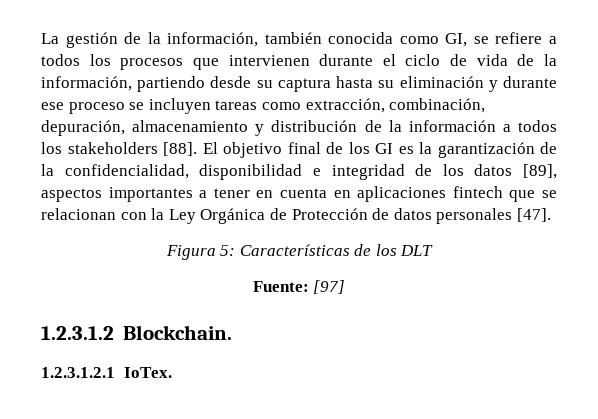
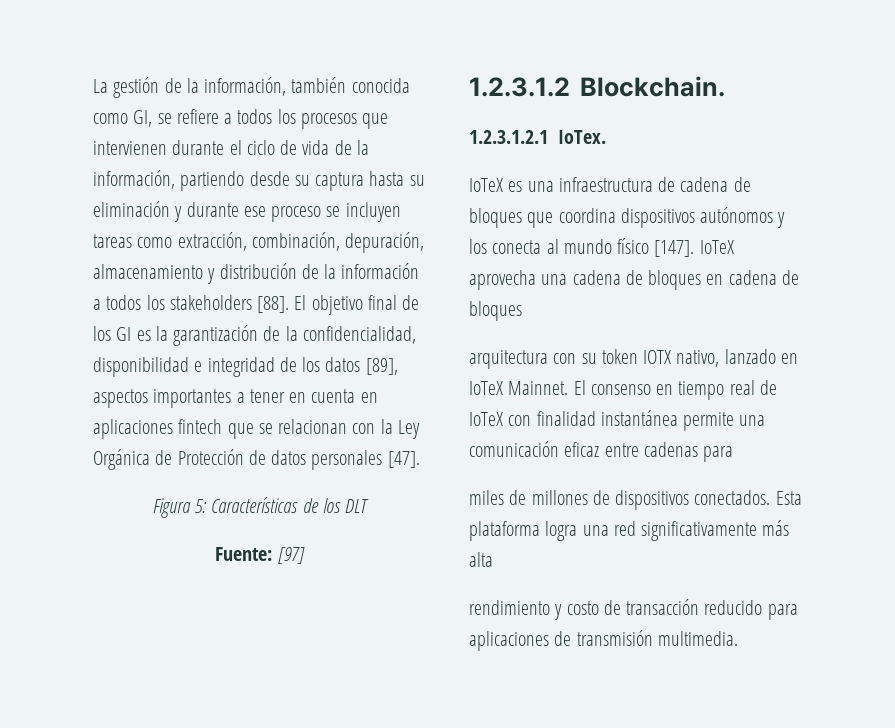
+ IoTeX es una infraestructura de cadena de bloques que coordina dispositivos autónomos y los conecta al mundo físico [147]. IoTeX aprovecha una cadena de bloques en cadena de bloques
+ arquitectura con su token IOTX nativo, lanzado en IoTeX Mainnet. El consenso en tiempo real de IoTeX con finalidad instantánea permite una comunicación eficaz entre cadenas para
+ miles de millones de dispositivos conectados. Esta plataforma logra una red significativamente más alta
+ rendimiento y costo de transacción reducido para aplicaciones de transmisión multimedia.

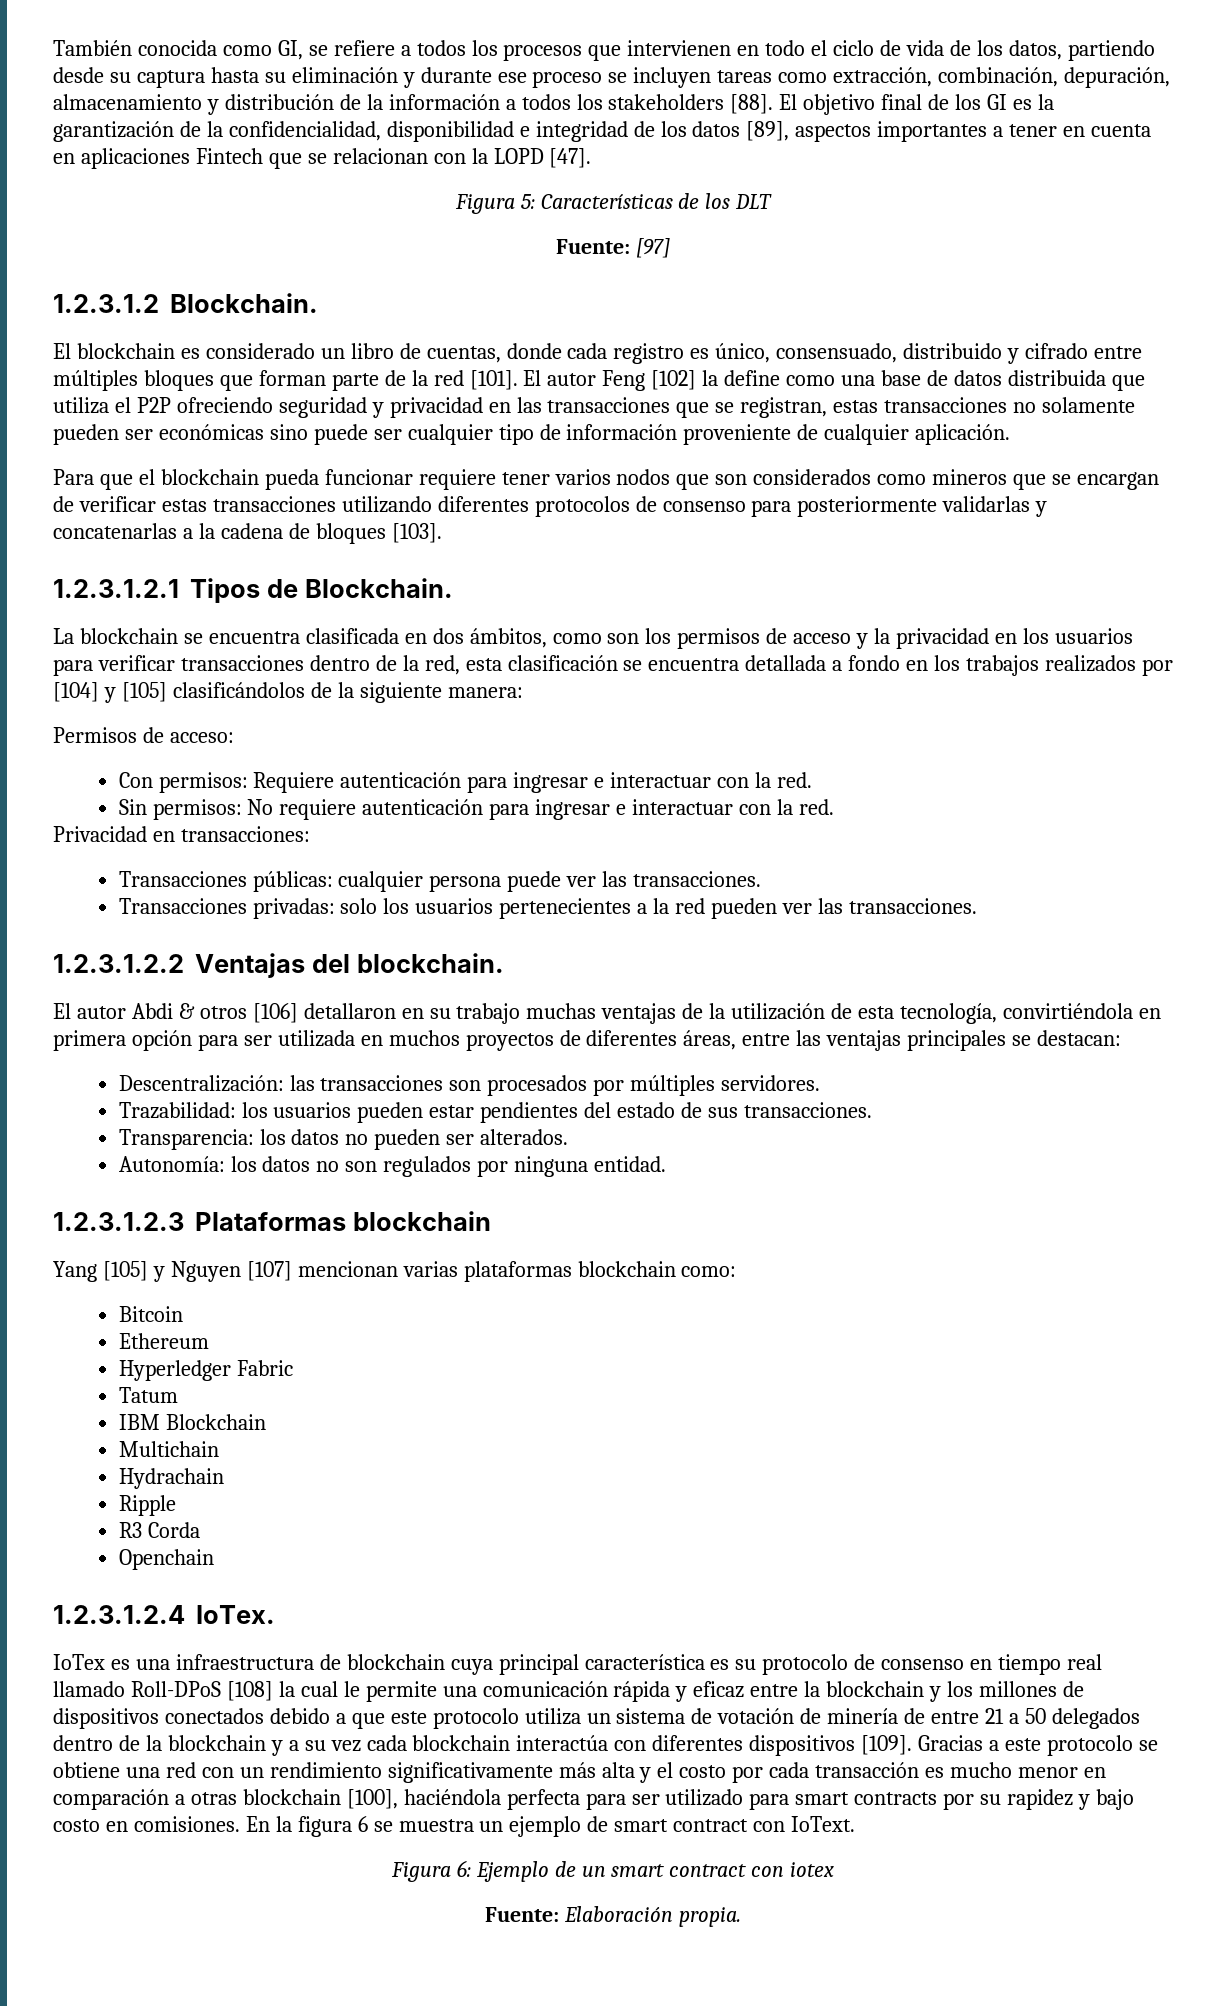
- La gestión de la información, también conocida como GI, se refiere a todos los procesos que intervienen durante el ciclo de vida de la información, partiendo desde su captura hasta su eliminación y durante ese proceso se incluyen tareas como extracción, combinación, depuración, almacenamiento y distribución de la información a todos los stakeholders [88].
+ También conocida como GI, se refiere a todos los procesos que intervienen en todo el ciclo de vida de los datos, partiendo desde su captura hasta su eliminación y durante ese proceso se incluyen tareas como extracción, combinación, depuración, almacenamiento y distribución de la información a todos los stakeholders [88].
- El objetivo final de los GI es la garantización de la confidencialidad, disponibilidad e integridad de los datos [89], aspectos importantes a tener en cuenta en aplicaciones fintech que se relacionan con la Ley Orgánica de Protección de datos personales [47].
+ El objetivo final de los GI es la garantización de la confidencialidad, disponibilidad e integridad de los datos [89], aspectos importantes a tener en cuenta en aplicaciones Fintech que se relacionan con la LOPD [47].
- 1.2.3.1.2.1 IoTex.
+ El blockchain es considerado un libro de cuentas, donde cada registro es único, consensuado, distribuido y cifrado entre múltiples bloques que forman parte de la red [101]. El autor Feng [102] la define como una base de datos distribuida que utiliza el P2P ofreciendo seguridad y privacidad en las transacciones que se registran, estas transacciones no solamente pueden ser económicas sino puede ser cualquier tipo de información proveniente de cualquier aplicación.
+ Para que el blockchain pueda funcionar requiere tener varios nodos que son considerados como mineros que se encargan de verificar estas transacciones utilizando diferentes protocolos de consenso para posteriormente validarlas y concatenarlas a la cadena de bloques [103].
+ 1.2.3.1.2.1 Tipos de Blockchain.
+ La blockchain se encuentra clasificada en dos ámbitos, como son los permisos de acceso y la privacidad en los usuarios para verificar transacciones dentro de la red, esta clasificación se encuentra detallada a fondo en los trabajos realizados por [104] y [105] clasificándolos de la siguiente manera:
+ Permisos de acceso:
+ Con permisos: Requiere autenticación para ingresar e interactuar con la red.
+ Sin permisos: No requiere autenticación para ingresar e interactuar con la red.
+ Privacidad en transacciones:
+ Transacciones públicas: cualquier persona puede ver las transacciones.
+ Transacciones privadas: solo los usuarios pertenecientes a la red pueden ver las transacciones.
+ 1.2.3.1.2.2 Ventajas del blockchain.
+ El autor Abdi & otros [106] detallaron en su trabajo muchas ventajas de la utilización de esta tecnología, convirtiéndola en primera opción para ser utilizada en muchos proyectos de diferentes áreas, entre las ventajas principales se destacan:
+ Descentralización: las transacciones son procesados por múltiples servidores.
+ Trazabilidad: los usuarios pueden estar pendientes del estado de sus transacciones.
+ Transparencia: los datos no pueden ser alterados.
+ Autonomía: los datos no son regulados por ninguna entidad.
+ 1.2.3.1.2.3 Plataformas blockchain
+ Yang [105] y Nguyen [107] mencionan varias plataformas blockchain como:
+ Bitcoin
+ Ethereum
+ Hyperledger Fabric
+ Tatum
+ IBM Blockchain
+ Multichain
+ Hydrachain
+ Ripple
+ R3 Corda
+ Openchain
+ 1.2.3.1.2.4 IoTex.
- IoTeX es una infraestructura de cadena de bloques que coordina dispositivos autónomos y los conecta al mundo físico [147]. IoTeX aprovecha una cadena de bloques en cadena de bloques
- arquitectura con su token IOTX nativo, lanzado en IoTeX Mainnet. El consenso en tiempo real de IoTeX con finalidad instantánea permite una comunicación eficaz entre cadenas para
- miles de millones de dispositivos conectados. Esta plataforma logra una red significativamente más alta
- rendimiento y costo de transacción reducido para aplicaciones de transmisión multimedia.
+ IoTex es una infraestructura de blockchain cuya principal característica es su protocolo de consenso en tiempo real llamado Roll-DPoS [108] la cual le permite una comunicación rápida y eficaz entre la blockchain y los millones de dispositivos conectados debido a que este protocolo utiliza un sistema de votación de minería de entre 21 a 50 delegados dentro de la blockchain y a su vez cada blockchain interactúa con diferentes dispositivos [109]. Gracias a este protocolo se obtiene una red con un rendimiento significativamente más alta y el costo por cada transacción es mucho menor en comparación a otras blockchain [100], haciéndola perfecta para ser utilizado para smart contracts por su rapidez y bajo costo en comisiones. En la figura 6 se muestra un ejemplo de smart contract con IoText.
+ Figura 6: Ejemplo de un smart contract con iotex
+ Fuente: Elaboración propia.

